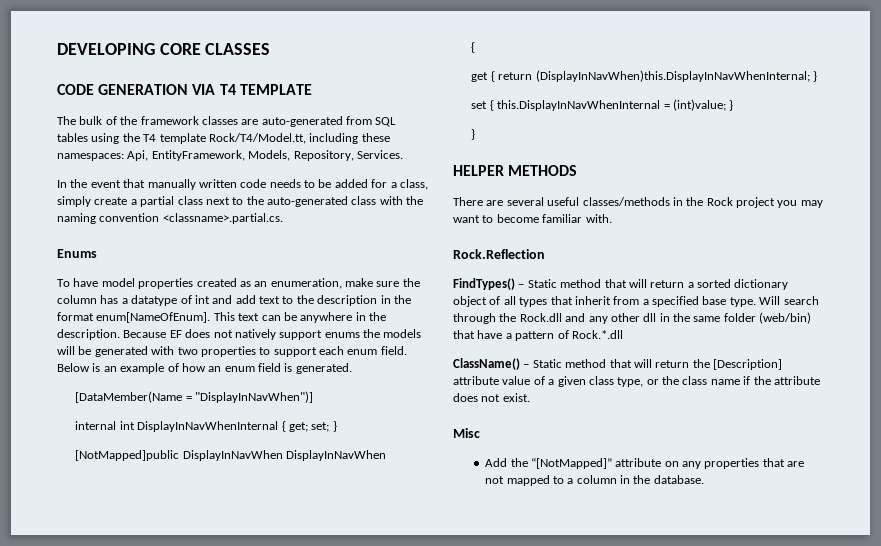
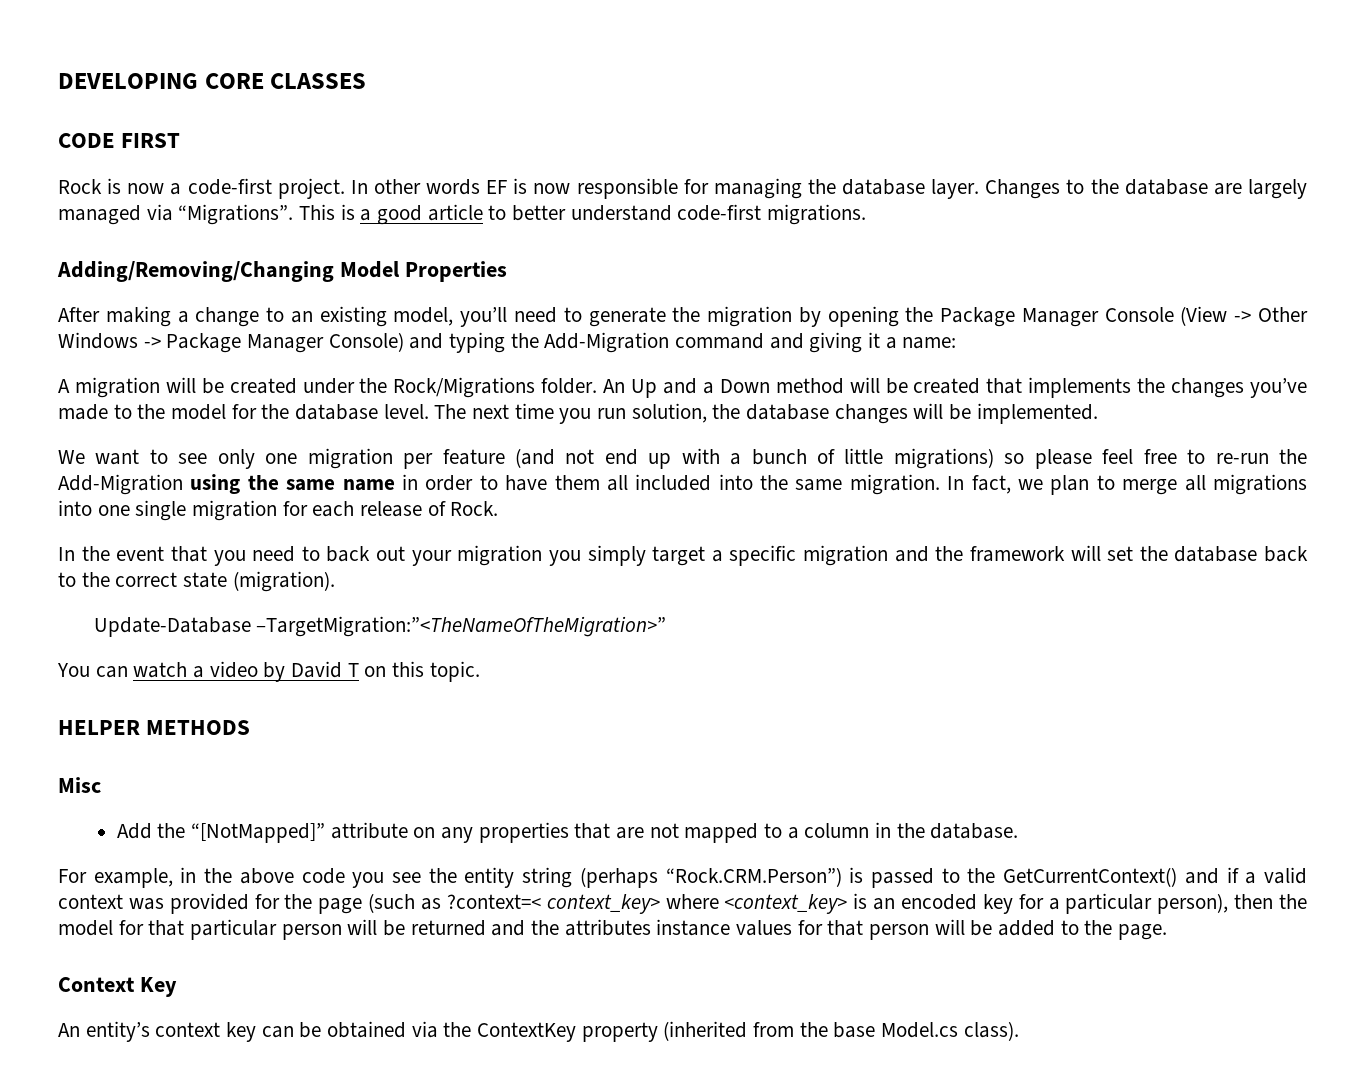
- CODE GENERATION VIA T4 TEMPLATE
- The bulk of the framework classes are auto-generated from SQL tables using the T4 template Rock/T4/Model.tt, including these namespaces: Api, EntityFramework, Models, Repository, Services.
- In the event that manually written code needs to be added for a class, simply create a partial class next to the auto-generated class with the naming convention <classname>.partial.cs.
- Enums
- To have model properties created as an enumeration, make sure the column has a datatype of int and add text to the description in the format enum[NameOfEnum]. This text can be anywhere in the description. Because EF does not natively support enums the models will be generated with two properties to support each enum field. Below is an example of how an enum field is generated.
- [DataMember(Name = "DisplayInNavWhen")]
- internal int DisplayInNavWhenInternal { get; set; }
- [NotMapped]public DisplayInNavWhen DisplayInNavWhen
- {
- get { return (DisplayInNavWhen)this.DisplayInNavWhenInternal; }
- set { this.DisplayInNavWhenInternal = (int)value; }
- }
+ CODE FIRST
+ Rock is now a code-first project. In other words EF is now responsible for managing the database layer. Changes to the database are largely managed via “Migrations”. This is a good article to better understand code-first migrations.
+ Adding/Removing/Changing Model Properties
+ After making a change to an existing model, you’ll need to generate the migration by opening the Package Manager Console (View -> Other Windows -> Package Manager Console) and typing the Add-Migration command and giving it a name:
+ A migration will be created under the Rock/Migrations folder. An Up and a Down method will be created that implements the changes you’ve made to the model for the database level. The next time you run solution, the database changes will be implemented.
+ We want to see only one migration per feature (and not end up with a bunch of little migrations) so please feel free to re-run the Add-Migration using the same name in order to have them all included into the same migration. In fact, we plan to merge all migrations into one single migration for each release of Rock.
+ In the event that you need to back out your migration you simply target a specific migration and the framework will set the database back to the correct state (migration).
+ Update-Database –TargetMigration:”<TheNameOfTheMigration>”
+ You can watch a video by David T on this topic.
  HELPER METHODS
- There are several useful classes/methods in the Rock project you may want to become familiar with.
- Rock.Reflection
- FindTypes() – Static method that will return a sorted dictionary object of all types that inherit from a specified base type. Will search through the Rock.dll and any other dll in the same folder (web/bin) that have a pattern of Rock.*.dll
- ClassName() – Static method that will return the [Description] attribute value of a given class type, or the class name if the attribute does not exist.
+ For example, in the above code you see the entity string (perhaps “Rock.CRM.Person”) is passed to the GetCurrentContext() and if a valid context was provided for the page (such as ?context=< context_key> where <context_key> is an encoded key for a particular person), then the model for that particular person will be returned and the attributes instance values for that person will be added to the page.
+ Context Key
+ An entity’s context key can be obtained via the ContextKey property (inherited from the base Model.cs class).

